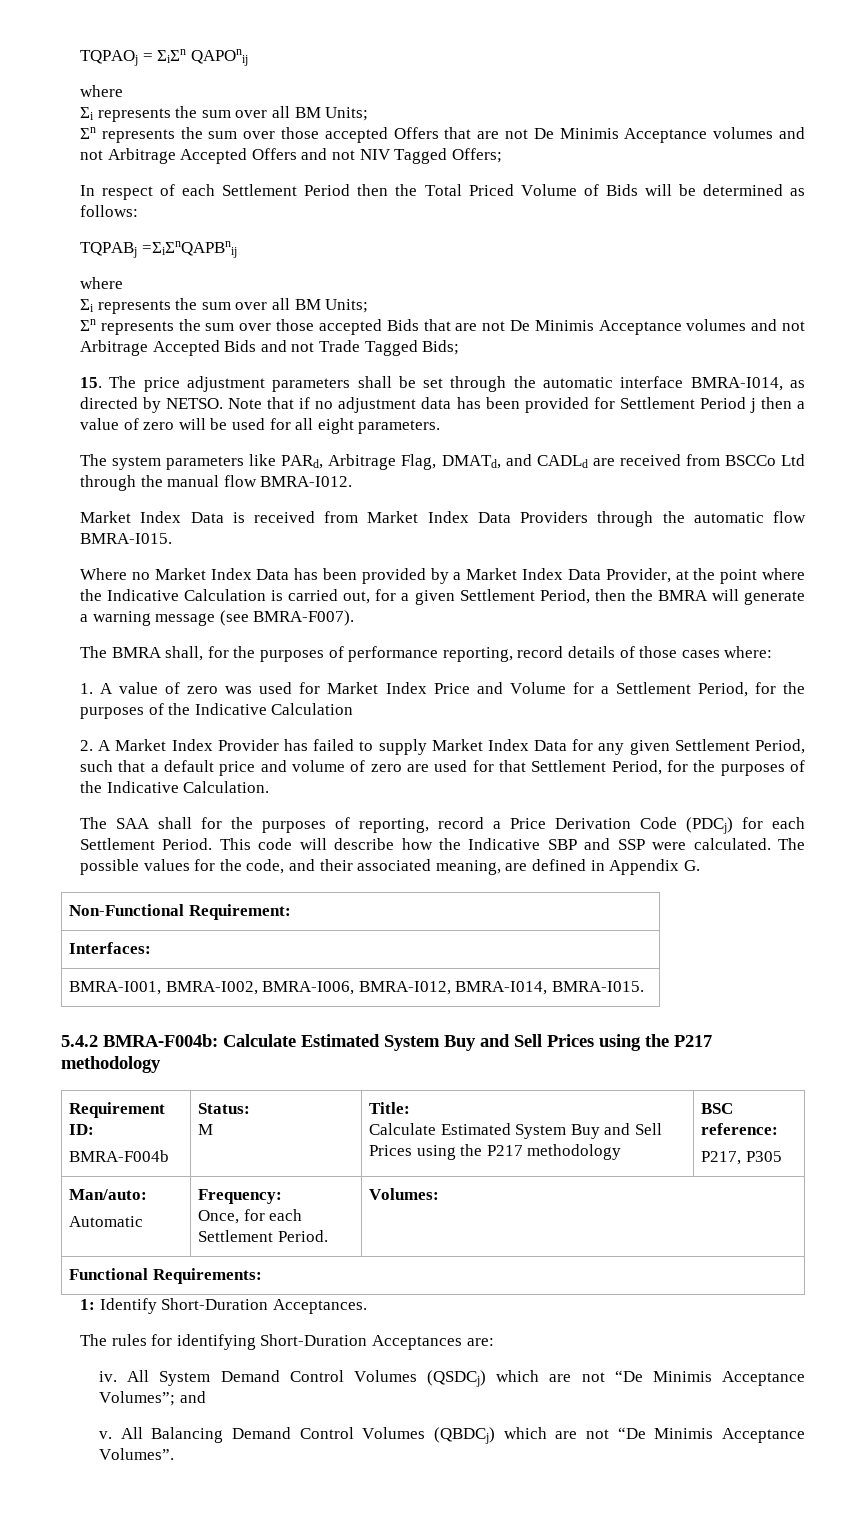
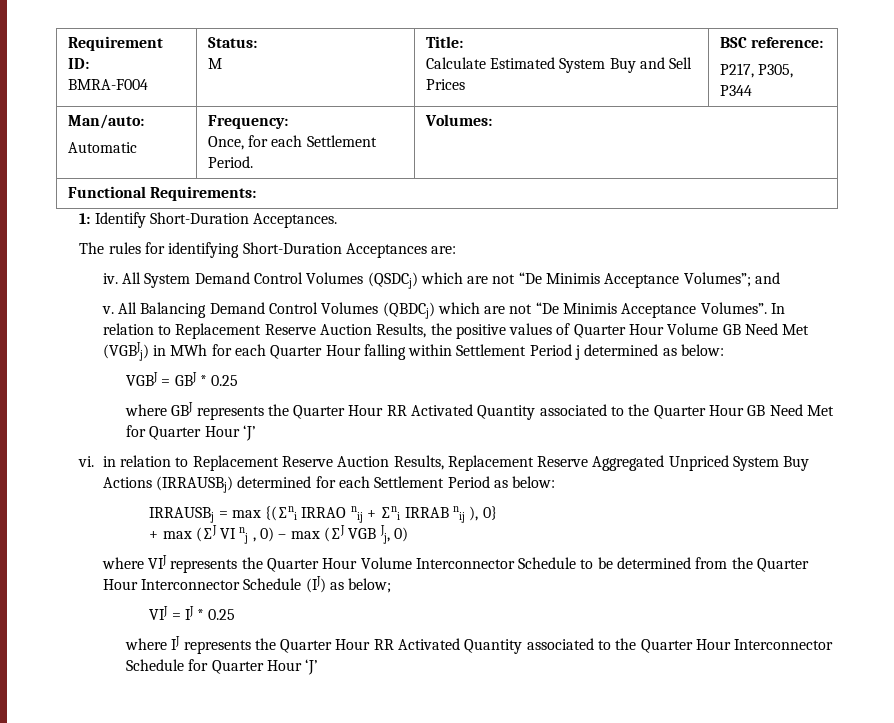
- TQPAOj = ΣiΣn QAPOnij
- where
- Σi represents the sum over all BM Units;
- Σn represents the sum over those accepted Offers that are not De Minimis Acceptance volumes and not Arbitrage Accepted Offers and not NIV Tagged Offers;
- In respect of each Settlement Period then the Total Priced Volume of Bids will be determined as follows:
- TQPABj =ΣiΣnQAPBnij
- where
- Σi represents the sum over all BM Units;
- Σn represents the sum over those accepted Bids that are not De Minimis Acceptance volumes and not Arbitrage Accepted Bids and not Trade Tagged Bids;
- 15. The price adjustment parameters shall be set through the automatic interface BMRA-I014, as directed by NETSO. Note that if no adjustment data has been provided for Settlement Period j then a value of zero will be used for all eight parameters.
- The system parameters like PARd, Arbitrage Flag, DMATd, and CADLd are received from BSCCo Ltd through the manual flow BMRA-I012.
- Market Index Data is received from Market Index Data Providers through the automatic flow BMRA-I015.
- Where no Market Index Data has been provided by a Market Index Data Provider, at the point where the Indicative Calculation is carried out, for a given Settlement Period, then the BMRA will generate a warning message (see BMRA-F007).
- The BMRA shall, for the purposes of performance reporting, record details of those cases where:
- 1. A value of zero was used for Market Index Price and Volume for a Settlement Period, for the purposes of the Indicative Calculation
- 2. A Market Index Provider has failed to supply Market Index Data for any given Settlement Period, such that a default price and volume of zero are used for that Settlement Period, for the purposes of the Indicative Calculation.
- The SAA shall for the purposes of reporting, record a Price Derivation Code (PDCj) for each Settlement Period. This code will describe how the Indicative SBP and SSP were calculated. The possible values for the code, and their associated meaning, are defined in Appendix G.
- Non-Functional Requirement:
- Interfaces:
- BMRA-I001, BMRA-I002, BMRA-I006, BMRA-I012, BMRA-I014, BMRA-I015.
- 5.4.2 BMRA-F004b: Calculate Estimated System Buy and Sell Prices using the P217 methodology
  Requirement ID:
- BMRA-F004b | Status:
+ BMRA-F004 | Status:
  M | Title:
- Calculate Estimated System Buy and Sell Prices using the P217 methodology | BSC reference:
- P217, P305
+ Calculate Estimated System Buy and Sell Prices | BSC reference:
+ P217, P305, P344
+ In relation to Replacement Reserve Auction Results, the positive values of Quarter Hour Volume GB Need Met (VGBJj) in MWh for each Quarter Hour falling within Settlement Period j determined as below:
+ VGBJ = GBJ * 0.25
+ where GBJ represents the Quarter Hour RR Activated Quantity associated to the Quarter Hour GB Need Met for Quarter Hour ‘J’
+ vi. in relation to Replacement Reserve Auction Results, Replacement Reserve Aggregated Unpriced System Buy Actions (IRRAUSBj) determined for each Settlement Period as below:
+ IRRAUSBj = max {(∑ni IRRAO nij + ∑ni IRRAB nij ), 0}
+ + max (∑J VI nj , 0) – max (∑J VGB Jj, 0)
+ where VIJ represents the Quarter Hour Volume Interconnector Schedule to be determined from the Quarter Hour Interconnector Schedule (IJ) as below;
+ VIJ = IJ * 0.25
+ where IJ represents the Quarter Hour RR Activated Quantity associated to the Quarter Hour Interconnector Schedule for Quarter Hour ‘J’

